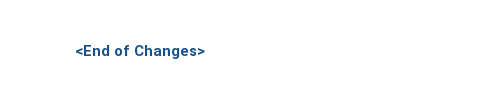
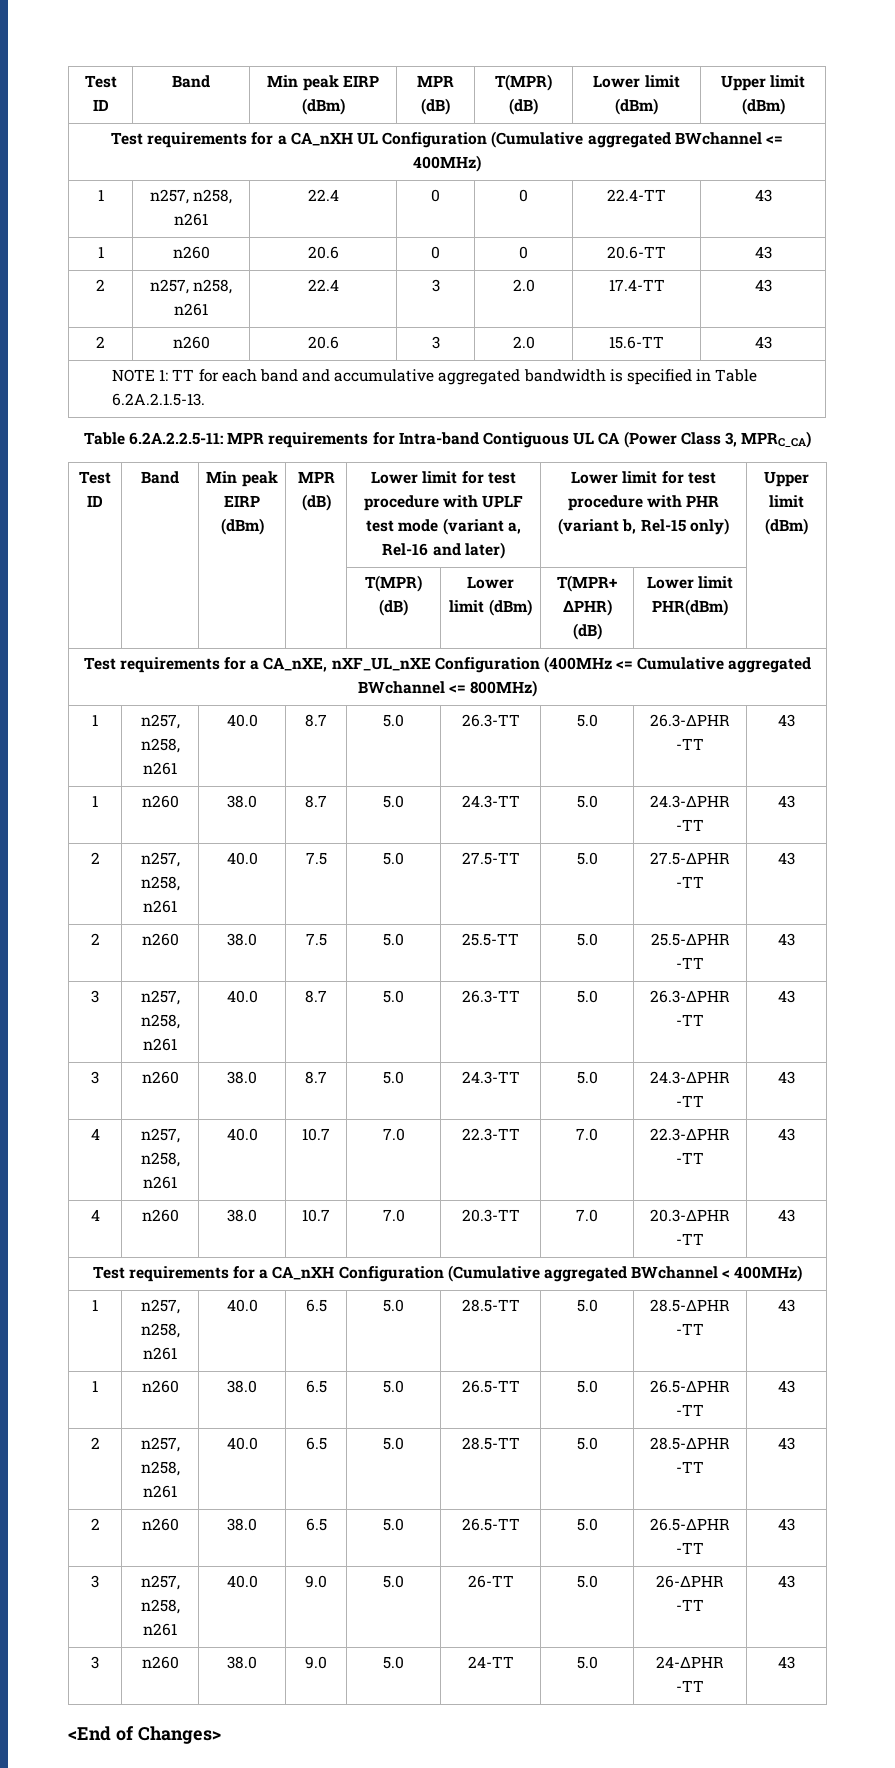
+ Test ID | Band | Min peak EIRP (dBm) | MPR (dB) | T(MPR) (dB) | Lower limit (dBm) | Upper limit (dBm)
+ Test requirements for a CA_nXH UL Configuration (Cumulative aggregated BWchannel <= 400MHz)
+ 1 | n257, n258, n261 | 22.4 | 0 | 0 | 22.4-TT | 43
+ 1 | n260 | 20.6 | 0 | 0 | 20.6-TT | 43
+ 2 | n257, n258, n261 | 22.4 | 3 | 2.0 | 17.4-TT | 43
+ 2 | n260 | 20.6 | 3 | 2.0 | 15.6-TT | 43
+ NOTE 1: TT for each band and accumulative aggregated bandwidth is specified in Table 6.2A.2.1.5-13.
+ Table 6.2A.2.2.5-11: MPR requirements for Intra-band Contiguous UL CA (Power Class 3, MPRC_CA)
+ Test ID | Band | Min peak EIRP (dBm) | MPR (dB) | Lower limit for test procedure with UPLF test mode (variant a, Rel-16 and later) | Lower limit for test procedure with PHR (variant b, Rel-15 only) | Upper limit (dBm)
+ | | | | T(MPR) (dB) | Lower limit (dBm) | T(MPR+ ΔPHR) (dB) | Lower limit PHR(dBm) |
+ Test requirements for a CA_nXE, nXF_UL_nXE Configuration (400MHz <= Cumulative aggregated BWchannel <= 800MHz)
+ 1 | n257, n258, n261 | 40.0 | 8.7 | 5.0 | 26.3-TT | 5.0 | 26.3-ΔPHR -TT | 43
+ 1 | n260 | 38.0 | 8.7 | 5.0 | 24.3-TT | 5.0 | 24.3-ΔPHR -TT | 43
+ 2 | n257, n258, n261 | 40.0 | 7.5 | 5.0 | 27.5-TT | 5.0 | 27.5-ΔPHR -TT | 43
+ 2 | n260 | 38.0 | 7.5 | 5.0 | 25.5-TT | 5.0 | 25.5-ΔPHR -TT | 43
+ 3 | n257, n258, n261 | 40.0 | 8.7 | 5.0 | 26.3-TT | 5.0 | 26.3-ΔPHR -TT | 43
+ 3 | n260 | 38.0 | 8.7 | 5.0 | 24.3-TT | 5.0 | 24.3-ΔPHR -TT | 43
+ 4 | n257, n258, n261 | 40.0 | 10.7 | 7.0 | 22.3-TT | 7.0 | 22.3-ΔPHR -TT | 43
+ 4 | n260 | 38.0 | 10.7 | 7.0 | 20.3-TT | 7.0 | 20.3-ΔPHR -TT | 43
+ Test requirements for a CA_nXH Configuration (Cumulative aggregated BWchannel < 400MHz)
+ 1 | n257, n258, n261 | 40.0 | 6.5 | 5.0 | 28.5-TT | 5.0 | 28.5-ΔPHR -TT | 43
+ 1 | n260 | 38.0 | 6.5 | 5.0 | 26.5-TT | 5.0 | 26.5-ΔPHR -TT | 43
+ 2 | n257, n258, n261 | 40.0 | 6.5 | 5.0 | 28.5-TT | 5.0 | 28.5-ΔPHR -TT | 43
+ 2 | n260 | 38.0 | 6.5 | 5.0 | 26.5-TT | 5.0 | 26.5-ΔPHR -TT | 43
+ 3 | n257, n258, n261 | 40.0 | 9.0 | 5.0 | 26-TT | 5.0 | 26-ΔPHR -TT | 43
+ 3 | n260 | 38.0 | 9.0 | 5.0 | 24-TT | 5.0 | 24-ΔPHR -TT | 43

